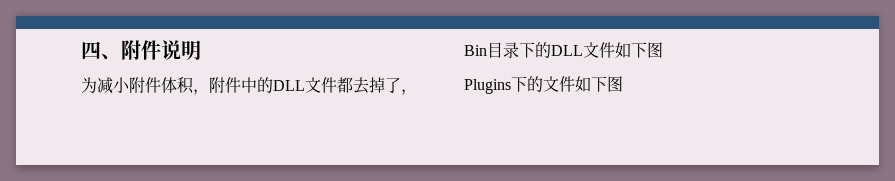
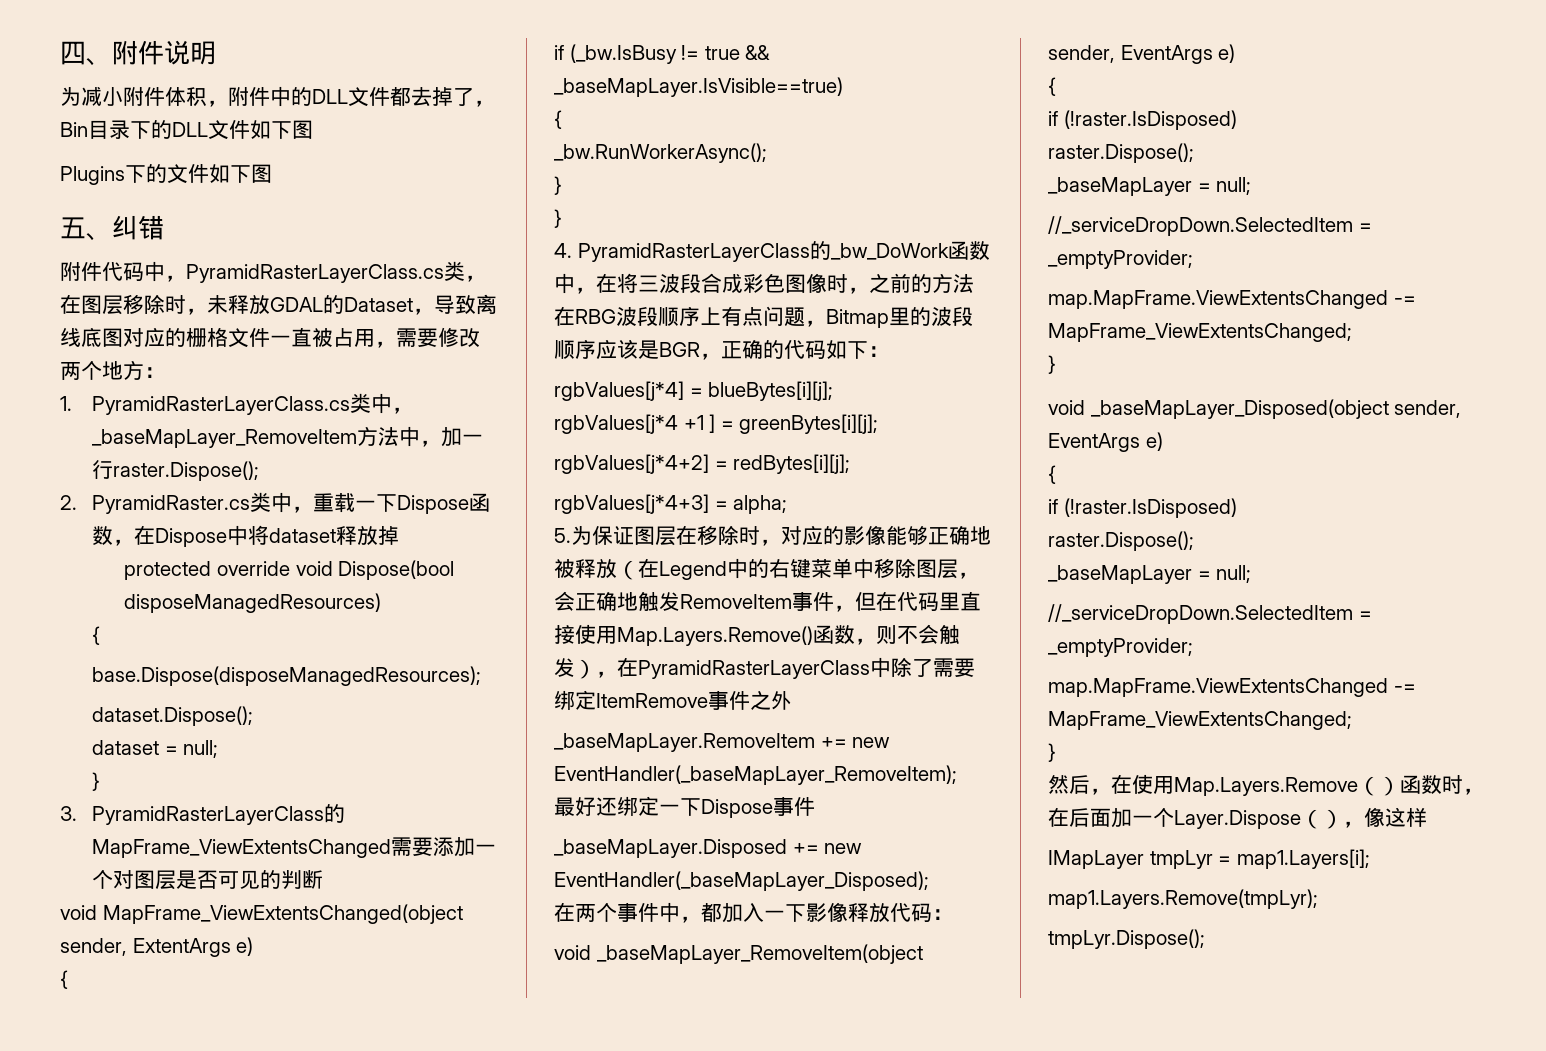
+ 五、纠错
+ 附件代码中，PyramidRasterLayerClass.cs类，在图层移除时，未释放GDAL的Dataset，导致离线底图对应的栅格文件一直被占用，需要修改两个地方：
+ 1. PyramidRasterLayerClass.cs类中，_baseMapLayer_RemoveItem方法中，加一行raster.Dispose();
+ 2. PyramidRaster.cs类中，重载一下Dispose函数，在Dispose中将dataset释放掉
+ protected override void Dispose(bool disposeManagedResources)
+ {
+ base.Dispose(disposeManagedResources);
+ dataset.Dispose();
+ dataset = null;
+ }
+ 3. PyramidRasterLayerClass的MapFrame_ViewExtentsChanged需要添加一个对图层是否可见的判断
+ void MapFrame_ViewExtentsChanged(object sender, ExtentArgs e)
+ {
+ if (_bw.IsBusy != true && _baseMapLayer.IsVisible==true)
+ {
+ _bw.RunWorkerAsync();
+ }
+ }
+ 4. PyramidRasterLayerClass的_bw_DoWork函数中，在将三波段合成彩色图像时，之前的方法在RBG波段顺序上有点问题，Bitmap里的波段顺序应该是BGR，正确的代码如下：
+ rgbValues[j*4] = blueBytes[i][j];
+ rgbValues[j*4 +1 ] = greenBytes[i][j];
+ rgbValues[j*4+2] = redBytes[i][j];
+ rgbValues[j*4+3] = alpha;
+ 5.为保证图层在移除时，对应的影像能够正确地被释放（在Legend中的右键菜单中移除图层，会正确地触发RemoveItem事件，但在代码里直接使用Map.Layers.Remove()函数，则不会触发），在PyramidRasterLayerClass中除了需要绑定ItemRemove事件之外
+ _baseMapLayer.RemoveItem += new EventHandler(_baseMapLayer_RemoveItem);
+ 最好还绑定一下Dispose事件
+ _baseMapLayer.Disposed += new EventHandler(_baseMapLayer_Disposed);
+ 在两个事件中，都加入一下影像释放代码：
+ void _baseMapLayer_RemoveItem(object sender, EventArgs e)
+ {
+ if (!raster.IsDisposed)
+ raster.Dispose();
+ _baseMapLayer = null;
+ //_serviceDropDown.SelectedItem = _emptyProvider;
+ map.MapFrame.ViewExtentsChanged -= MapFrame_ViewExtentsChanged;
+ }
+ void _baseMapLayer_Disposed(object sender, EventArgs e)
+ {
+ if (!raster.IsDisposed)
+ raster.Dispose();
+ _baseMapLayer = null;
+ //_serviceDropDown.SelectedItem = _emptyProvider;
+ map.MapFrame.ViewExtentsChanged -= MapFrame_ViewExtentsChanged;
+ }
+ 然后，在使用Map.Layers.Remove（）函数时，在后面加一个Layer.Dispose（），像这样
+ IMapLayer tmpLyr = map1.Layers[i];
+ map1.Layers.Remove(tmpLyr);
+ tmpLyr.Dispose();

